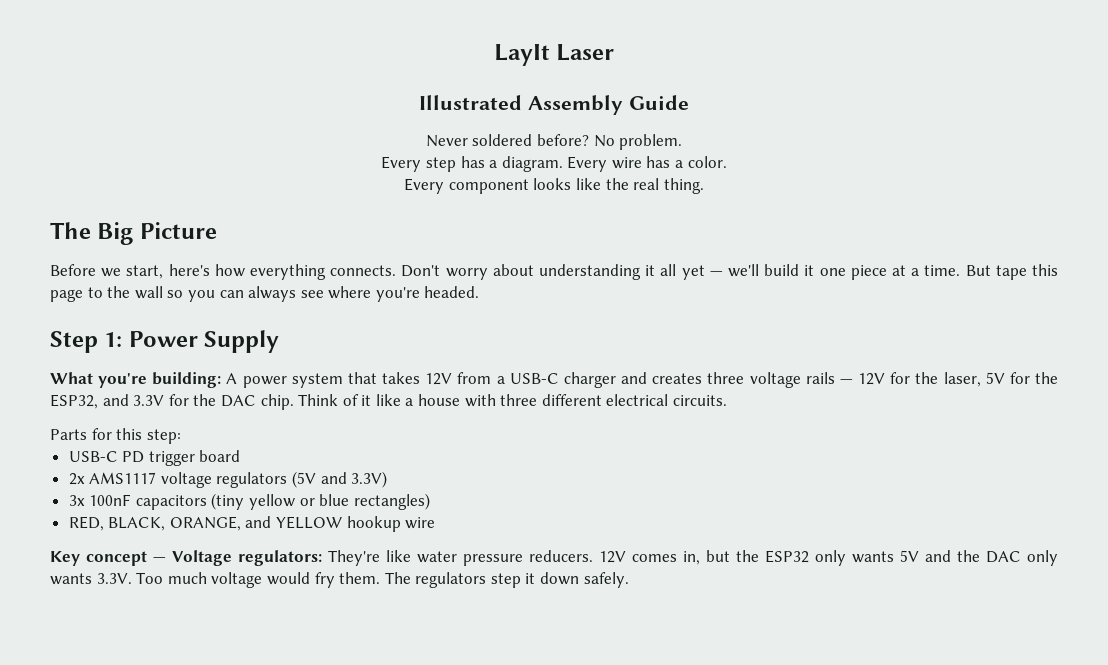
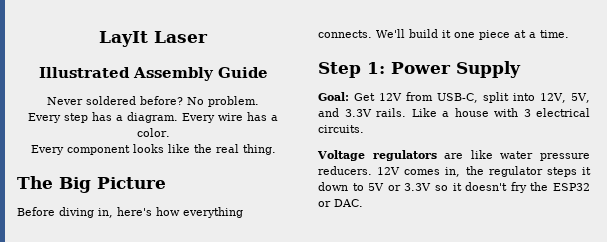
- Before we start, here's how everything connects.
+ Before diving in, here's how everything connects.
- Don't worry about understanding it all yet — we'll build it one piece at a time. But tape this page to the wall so you can always see where you're headed.
+ We'll build it one piece at a time.
  Step 1: Power Supply
- What you're building: A power system that takes 12V from a USB-C charger and creates three voltage rails — 12V for the laser, 5V for the ESP32, and 3.3V for the DAC chip. Think of it like a house with three different electrical circuits.
+ Goal: Get 12V from USB-C, split into 12V, 5V, and 3.3V rails. Like a house with 3 electrical circuits.
- Parts for this step:
- USB-C PD trigger board
- 2x AMS1117 voltage regulators (5V and 3.3V)
- 3x 100nF capacitors (tiny yellow or blue rectangles)
- RED, BLACK, ORANGE, and YELLOW hookup wire
- Key concept — Voltage regulators: They're like water pressure reducers.
+ Voltage regulators are like water pressure reducers.
- 12V comes in, but the ESP32 only wants 5V and the DAC only wants 3.3V. Too much voltage would fry them. The regulators step it down safely.
+ 12V comes in, the regulator steps it down to 5V or 3.3V so it doesn't fry the ESP32 or DAC.

